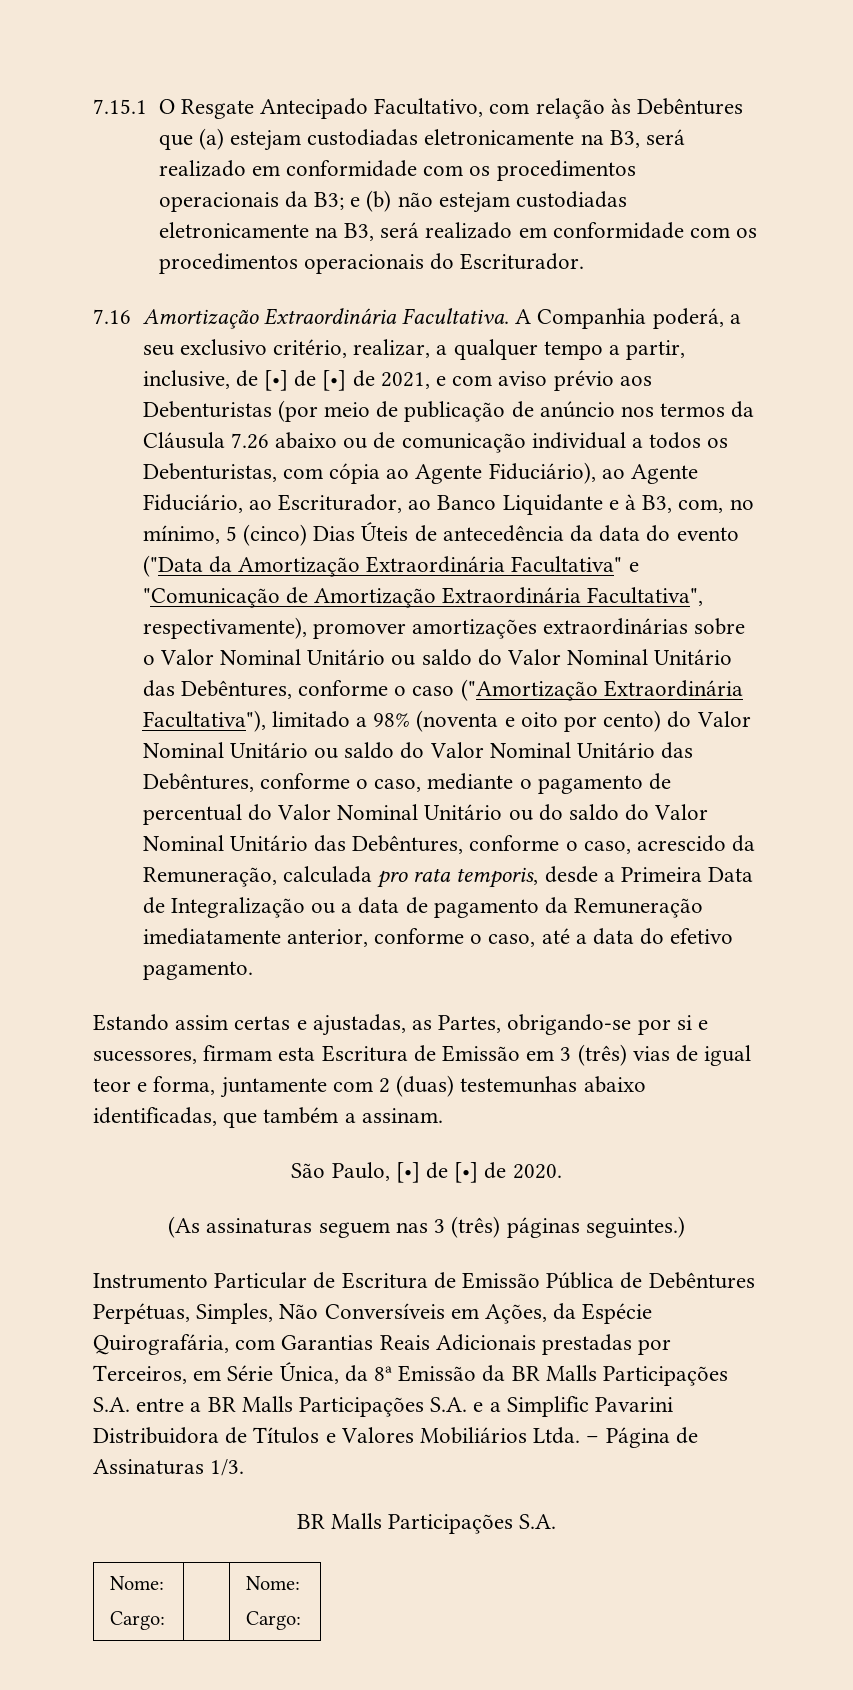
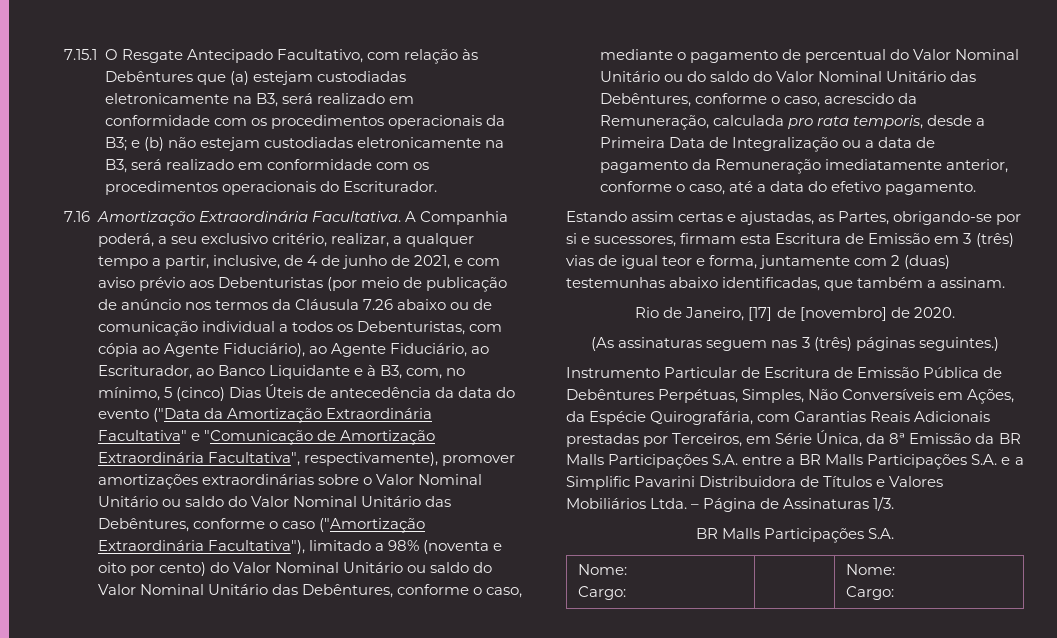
- A Companhia poderá, a seu exclusivo critério, realizar, a qualquer tempo a partir, inclusive, de [•] de [•] de 2021, e com aviso prévio aos Debenturistas (por meio de publicação de anúncio nos termos da Cláusula 7.26 abaixo ou de comunicação individual a todos os Debenturistas, com cópia ao Agente Fiduciário), ao Agente Fiduciário, ao Escriturador, ao Banco Liquidante e à B3, com, no mínimo, 5 (cinco) Dias Úteis de antecedência da data do evento ("Data da Amortização Extraordinária Facultativa" e "Comunicação de Amortização Extraordinária Facultativa", respectivamente), promover amortizações extraordinárias sobre o Valor Nominal Unitário ou saldo do Valor Nominal Unitário das Debêntures, conforme o caso ("Amortização Extraordinária Facultativa"), limitado a 98% (noventa e oito por cento) do Valor Nominal Unitário ou saldo do Valor Nominal Unitário das Debêntures, conforme o caso, mediante o pagamento de percentual do Valor Nominal Unitário ou do saldo do Valor Nominal Unitário das Debêntures, conforme o caso, acrescido da Remuneração, calculada pro rata temporis, desde a Primeira Data de Integralização ou a data de pagamento da Remuneração imediatamente anterior, conforme o caso, até a data do efetivo pagamento.
+ A Companhia poderá, a seu exclusivo critério, realizar, a qualquer tempo a partir, inclusive, de 4 de junho de 2021, e com aviso prévio aos Debenturistas (por meio de publicação de anúncio nos termos da Cláusula 7.26 abaixo ou de comunicação individual a todos os Debenturistas, com cópia ao Agente Fiduciário), ao Agente Fiduciário, ao Escriturador, ao Banco Liquidante e à B3, com, no mínimo, 5 (cinco) Dias Úteis de antecedência da data do evento ("Data da Amortização Extraordinária Facultativa" e "Comunicação de Amortização Extraordinária Facultativa", respectivamente), promover amortizações extraordinárias sobre o Valor Nominal Unitário ou saldo do Valor Nominal Unitário das Debêntures, conforme o caso ("Amortização Extraordinária Facultativa"), limitado a 98% (noventa e oito por cento) do Valor Nominal Unitário ou saldo do Valor Nominal Unitário das Debêntures, conforme o caso, mediante o pagamento de percentual do Valor Nominal Unitário ou do saldo do Valor Nominal Unitário das Debêntures, conforme o caso, acrescido da Remuneração, calculada pro rata temporis, desde a Primeira Data de Integralização ou a data de pagamento da Remuneração imediatamente anterior, conforme o caso, até a data do efetivo pagamento.
- São Paulo, [•] de [•] de 2020.
+ Rio de Janeiro, [17] de [novembro] de 2020.

